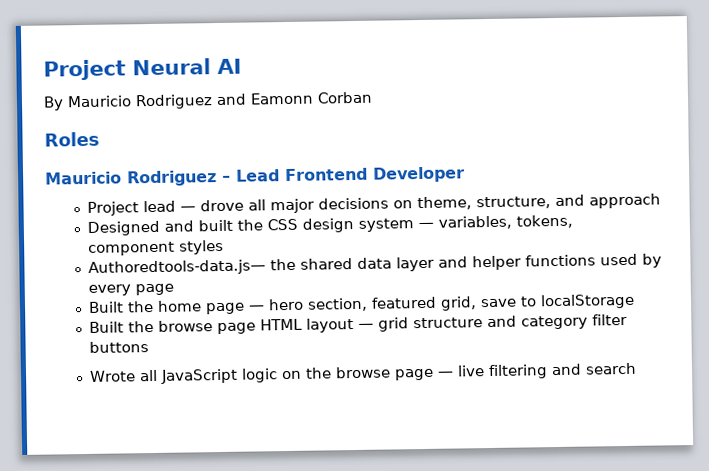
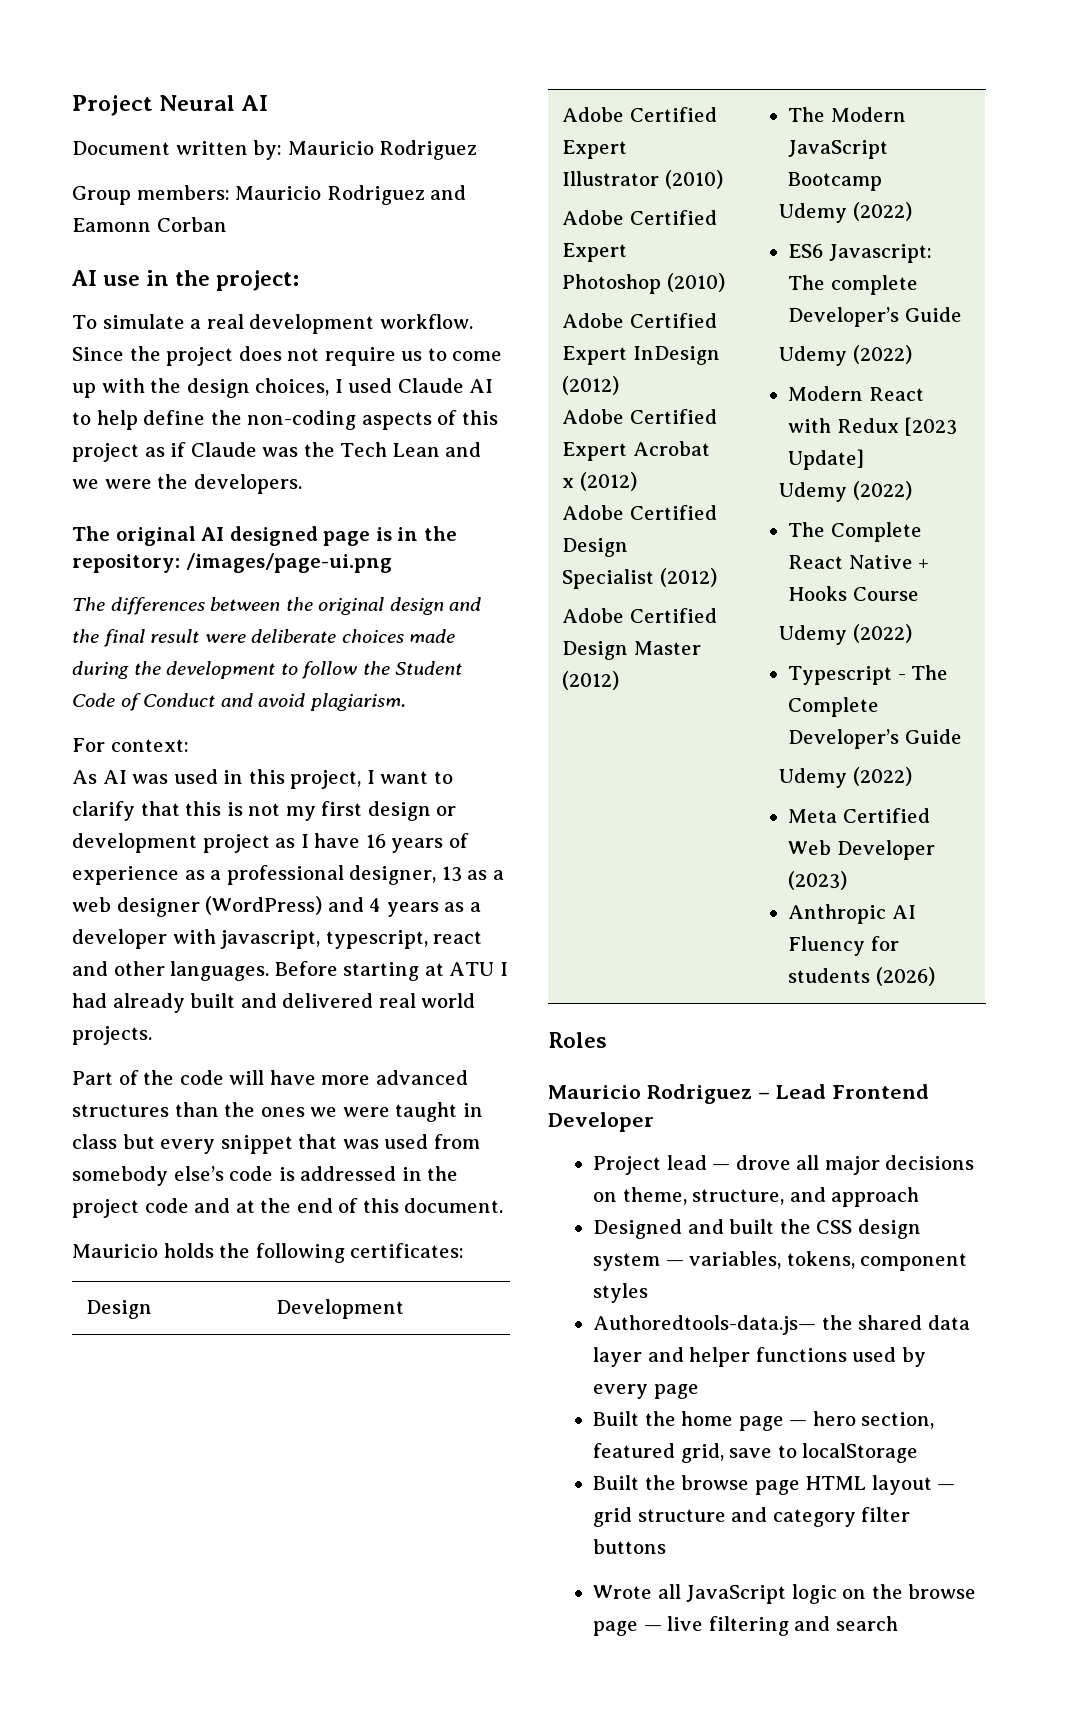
- By Mauricio Rodriguez and Eamonn Corban
+ Document written by: Mauricio Rodriguez
+ Group members: Mauricio Rodriguez and Eamonn Corban
+ AI use in the project:
+ To simulate a real development workflow. Since the project does not require us to come up with the design choices, I used Claude AI to help define the non-coding aspects of this project as if Claude was the Tech Lean and we were the developers.
+ The original AI designed page is in the repository: /images/page-ui.png
+ The differences between the original design and the final result were deliberate choices made during the development to follow the Student Code of Conduct and avoid plagiarism.
+ For context:
+ As AI was used in this project, I want to clarify that this is not my first design or development project as I have 16 years of experience as a professional designer, 13 as a web designer (WordPress) and 4 years as a developer with javascript, typescript, react and other languages. Before starting at ATU I had already built and delivered real world projects.
+ Part of the code will have more advanced structures than the ones we were taught in class but every snippet that was used from somebody else’s code is addressed in the project code and at the end of this document.
+ Mauricio holds the following certificates:
+ Design | Development
+ Adobe Certified Expert Illustrator (2010)
+ Adobe Certified Expert Photoshop (2010)
+ Adobe Certified Expert InDesign (2012)
+ Adobe Certified Expert Acrobat x (2012)
+ Adobe Certified Design Specialist (2012)
+ Adobe Certified Design Master (2012) | The Modern JavaScript Bootcamp
+ Udemy (2022)
+ ES6 Javascript: The complete Developer’s Guide
+ Udemy (2022)
+ Modern React with Redux [2023 Update]
+ Udemy (2022)
+ The Complete React Native + Hooks Course
+ Udemy (2022)
+ Typescript - The Complete Developer’s Guide
+ Udemy (2022)
+ Meta Certified Web Developer (2023)
+ Anthropic AI Fluency for students (2026)

